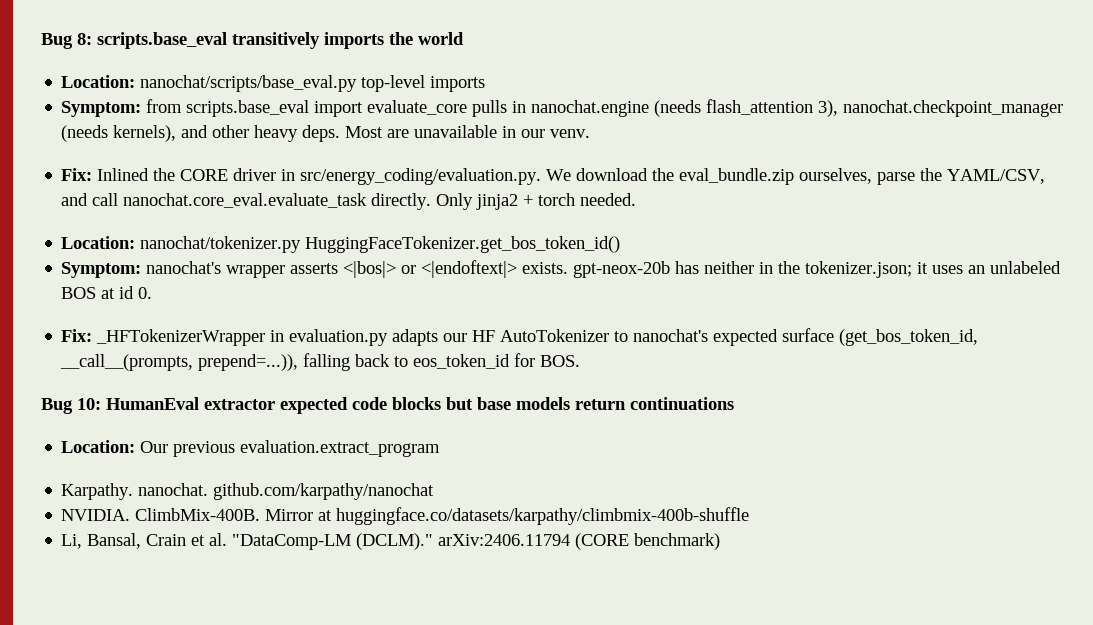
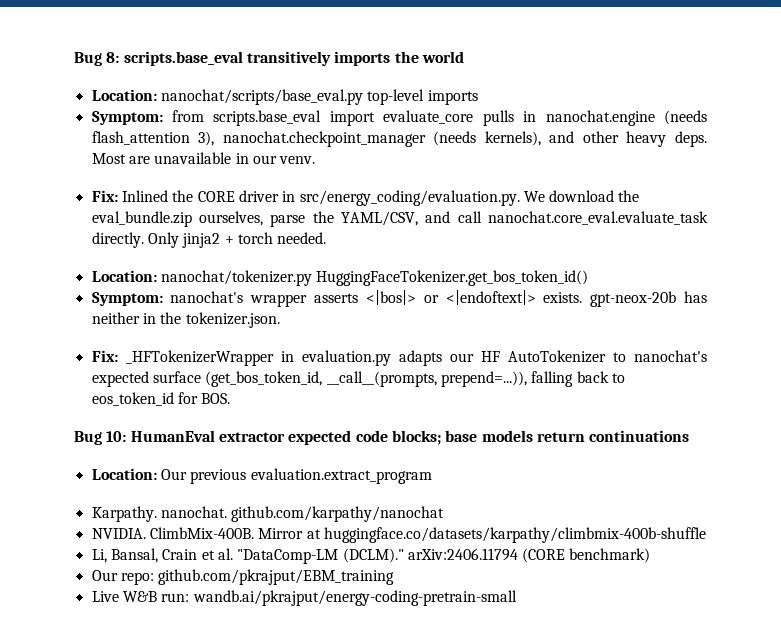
- Symptom: nanochat's wrapper asserts <|bos|> or <|endoftext|> exists. gpt-neox-20b has neither in the tokenizer.json; it uses an unlabeled BOS at id 0.
+ Symptom: nanochat's wrapper asserts <|bos|> or <|endoftext|> exists. gpt-neox-20b has neither in the tokenizer.json.
- Bug 10: HumanEval extractor expected code blocks but base models return continuations
+ Bug 10: HumanEval extractor expected code blocks; base models return continuations
+ Our repo: github.com/pkrajput/EBM_training
+ Live W&B run: wandb.ai/pkrajput/energy-coding-pretrain-small

